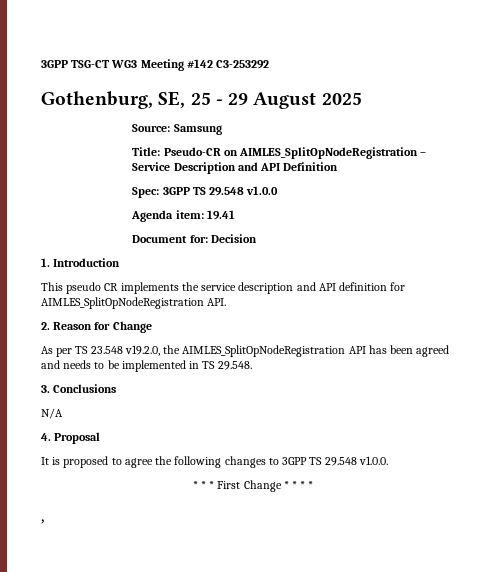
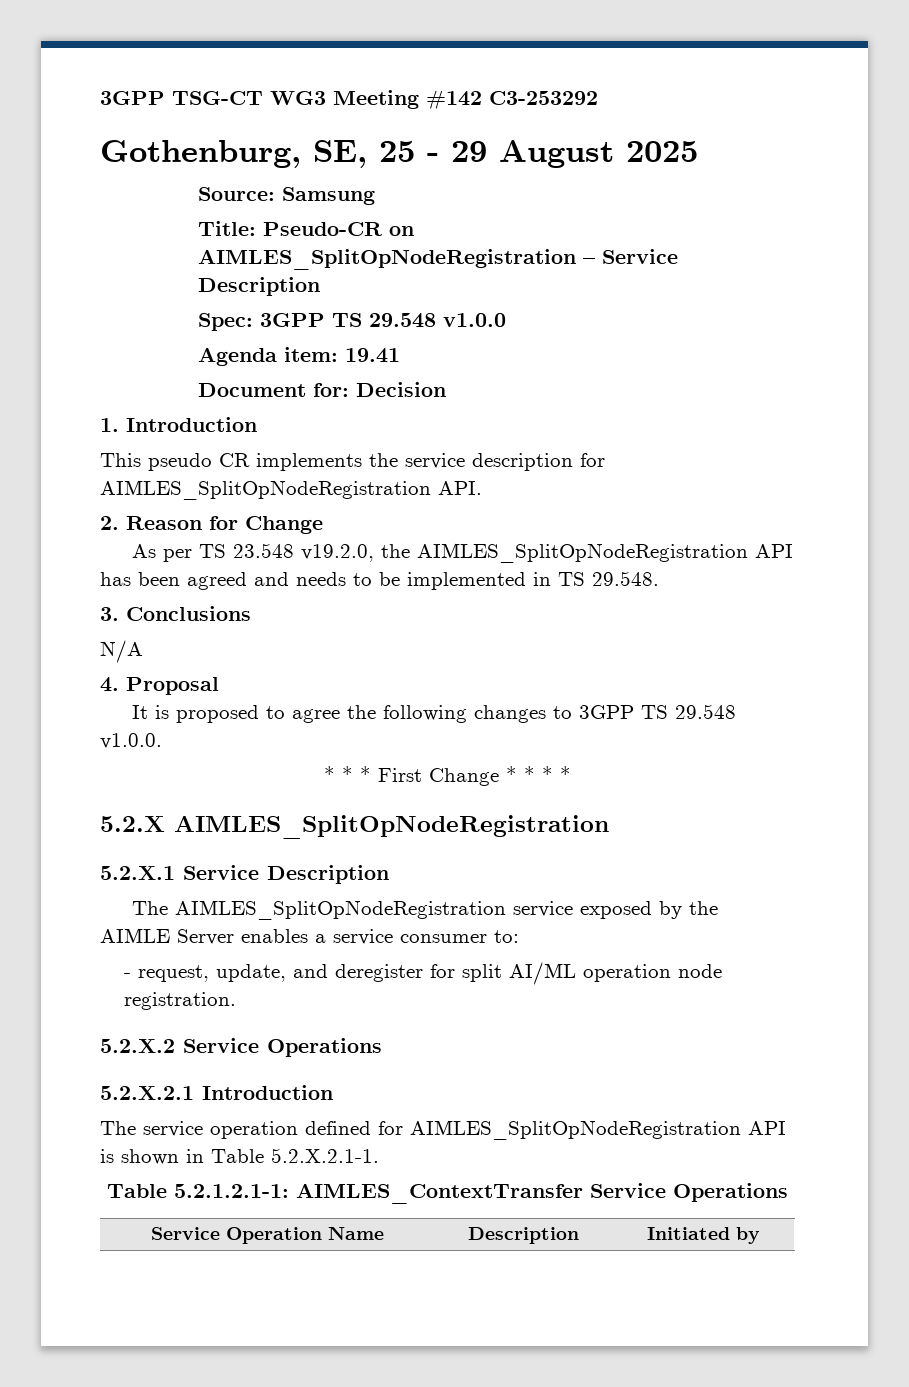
- Title: Pseudo-CR on AIMLES_SplitOpNodeRegistration – Service Description and API Definition
+ Title: Pseudo-CR on AIMLES_SplitOpNodeRegistration – Service Description
- This pseudo CR implements the service description and API definition for AIMLES_SplitOpNodeRegistration API.
+ This pseudo CR implements the service description for AIMLES_SplitOpNodeRegistration API.
- ,
+ 5.2.X AIMLES_SplitOpNodeRegistration
+ 5.2.X.1 Service Description
+ The AIMLES_SplitOpNodeRegistration service exposed by the AIMLE Server enables a service consumer to:
+ - request, update, and deregister for split AI/ML operation node registration.
+ 5.2.X.2 Service Operations
+ 5.2.X.2.1 Introduction
+ The service operation defined for AIMLES_SplitOpNodeRegistration API is shown in Table 5.2.X.2.1-1.
+ Table 5.2.1.2.1-1: AIMLES_ContextTransfer Service Operations
+ Service Operation Name | Description | Initiated by

